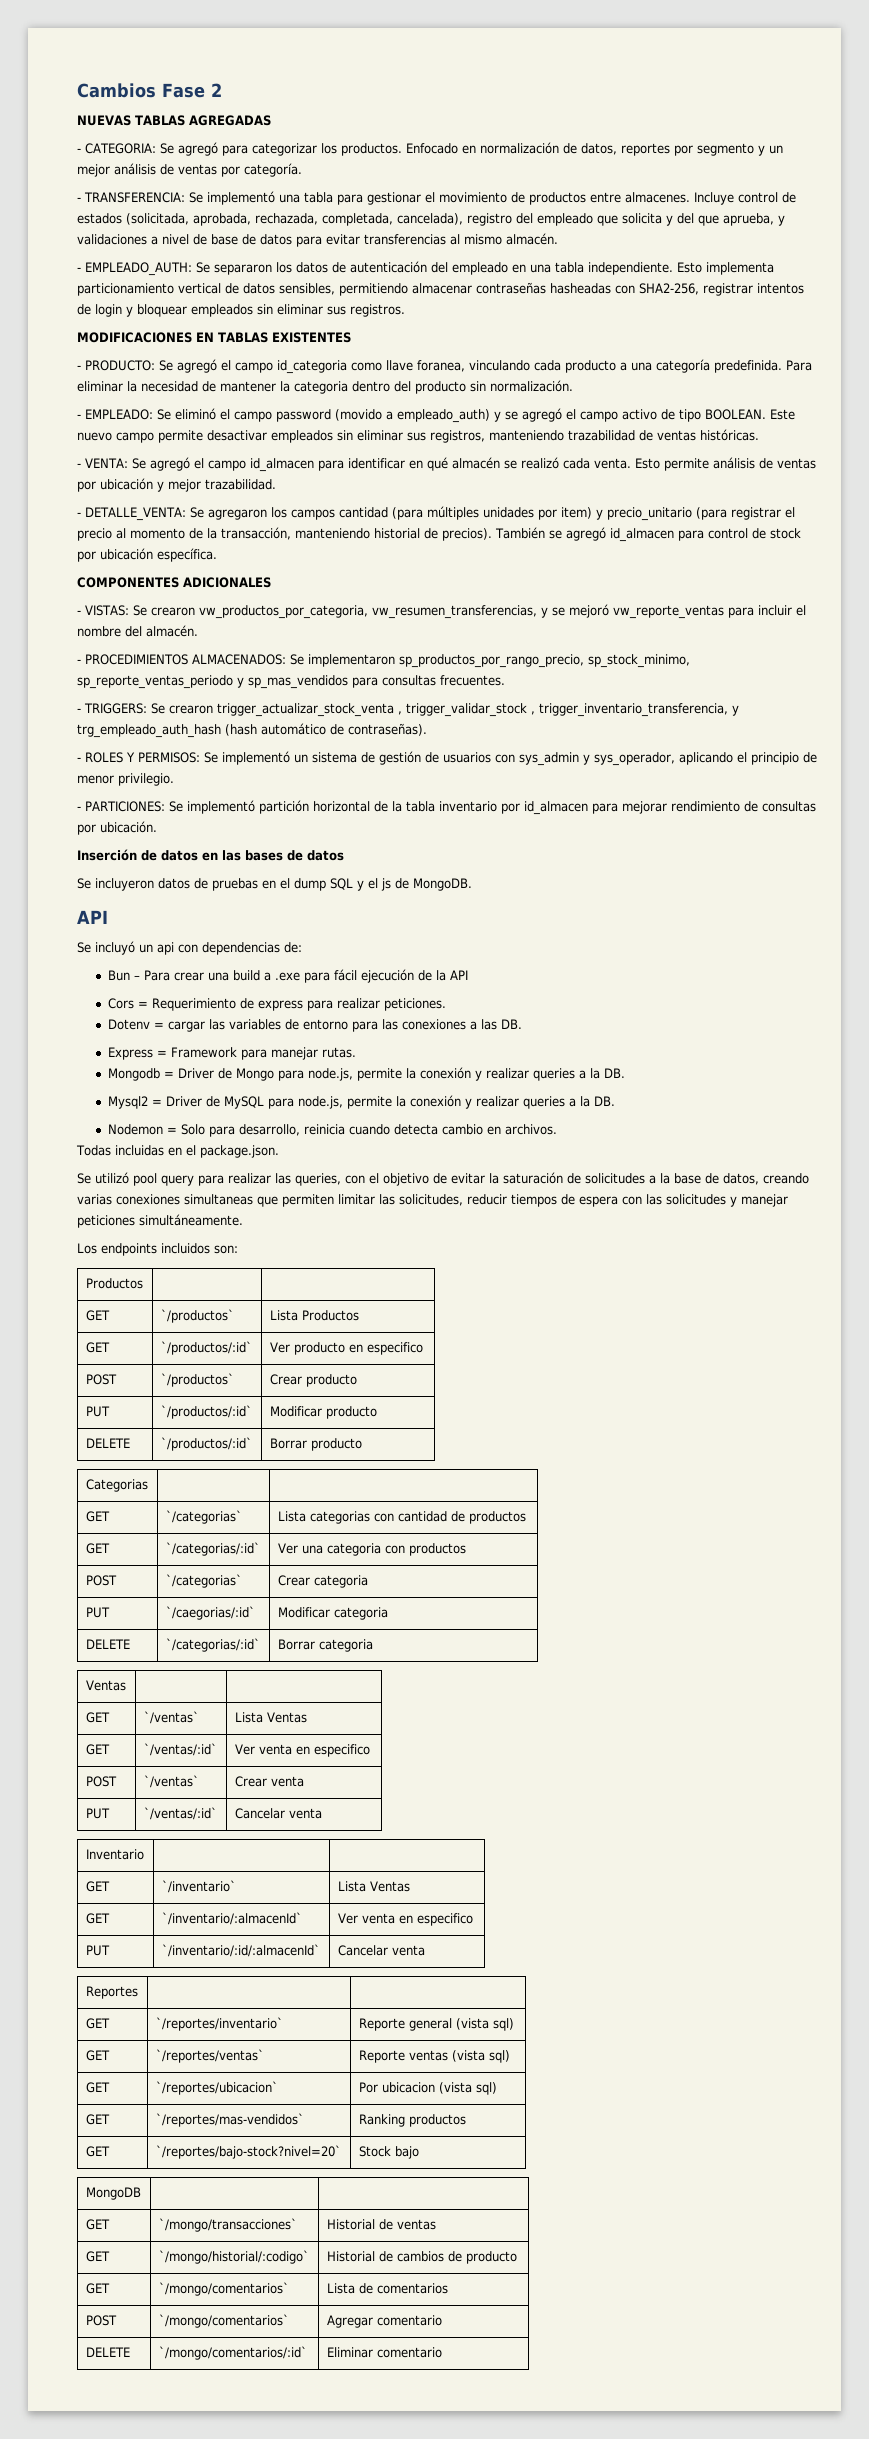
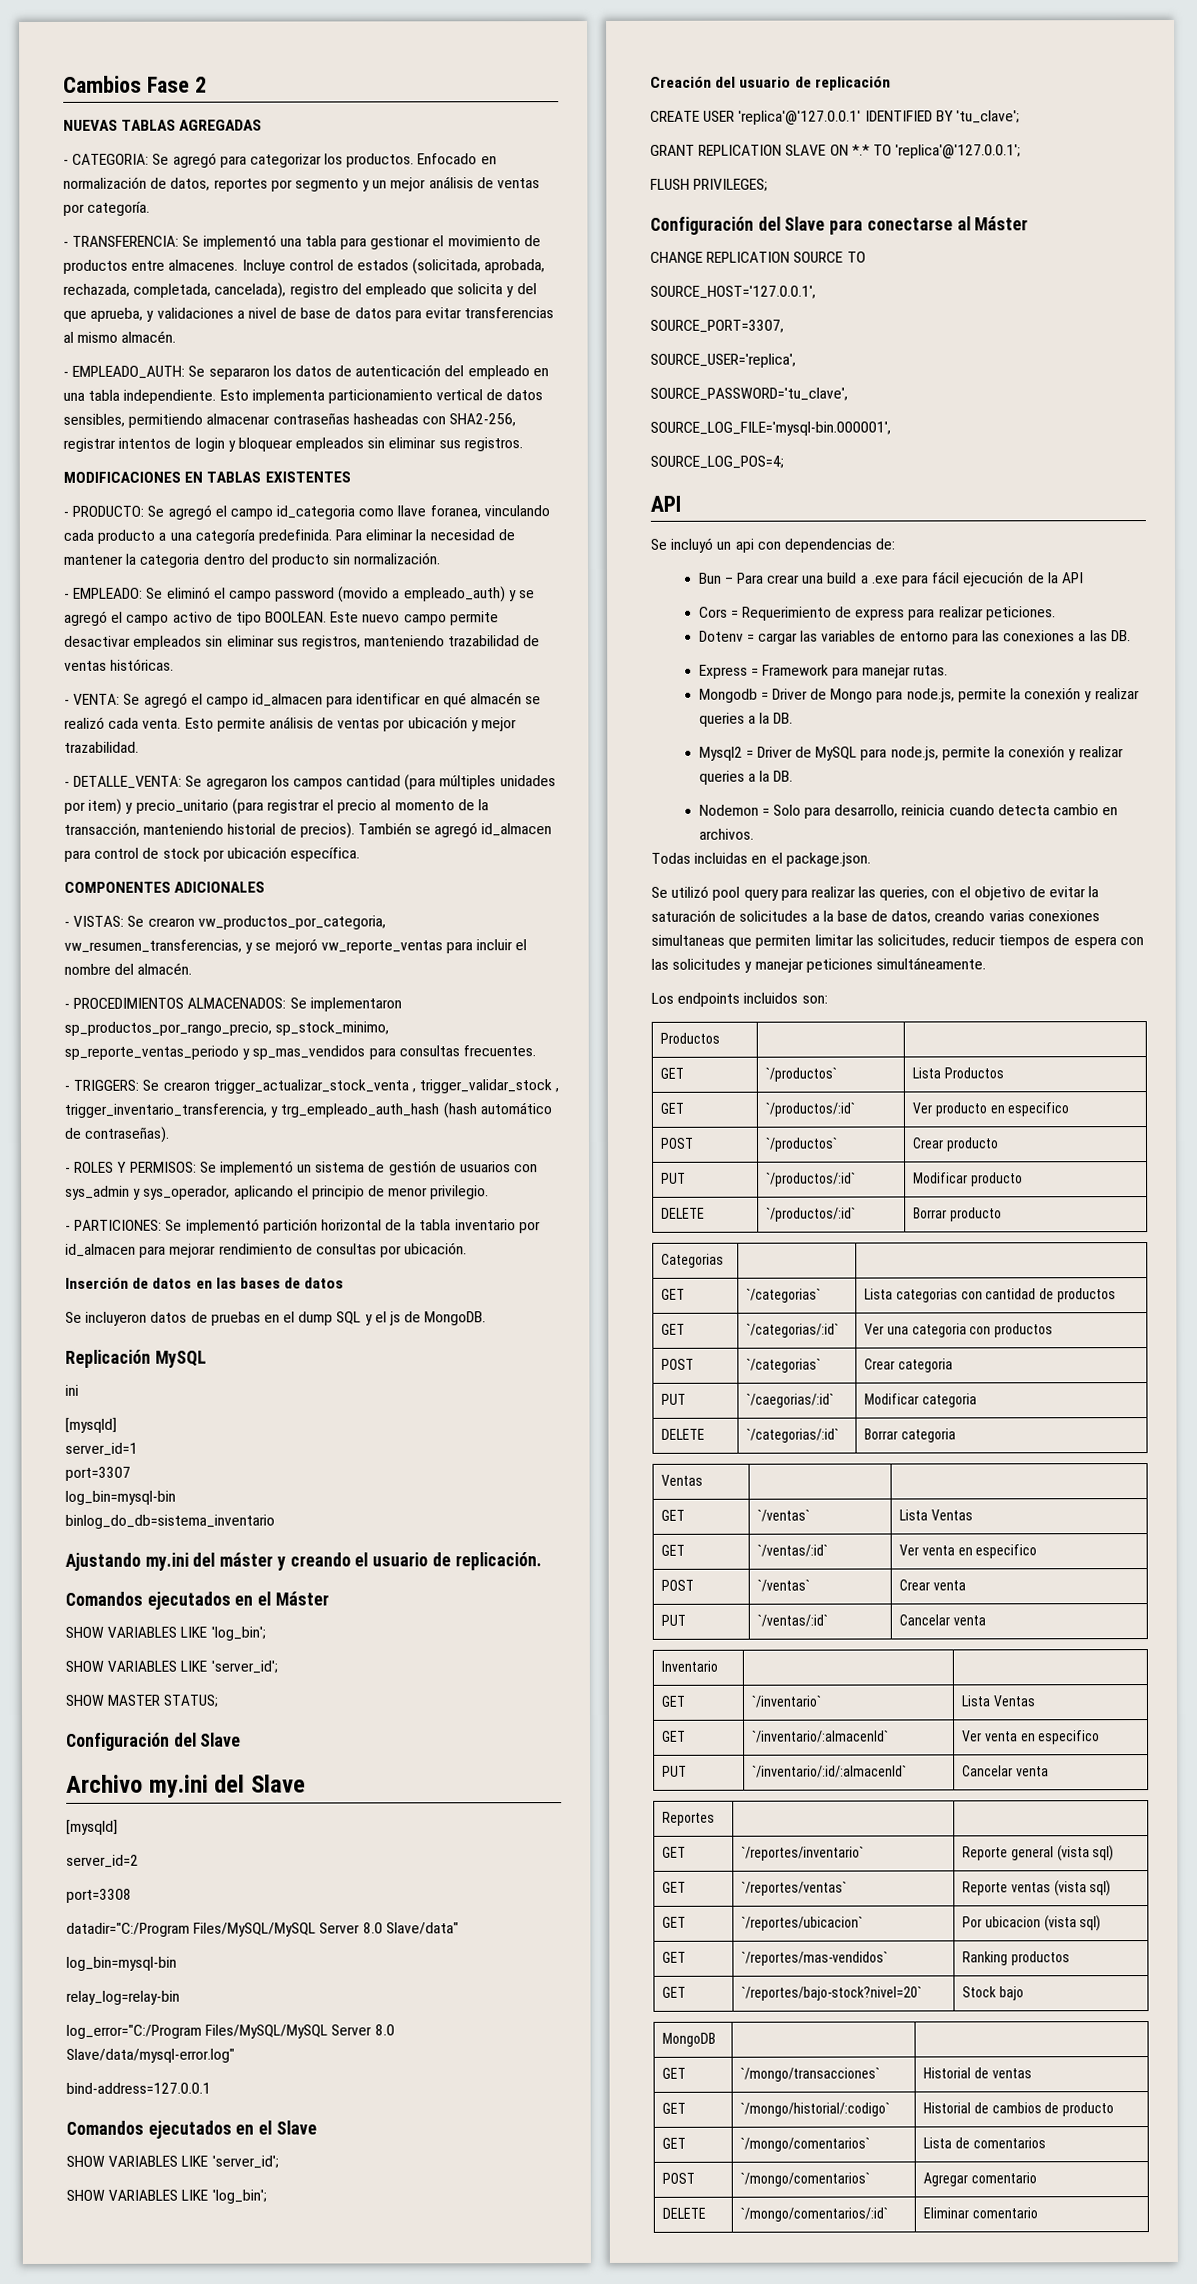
+ Replicación MySQL
+ ini
+ [mysqld]
+ server_id=1
+ port=3307
+ log_bin=mysql-bin
+ binlog_do_db=sistema_inventario
+ Ajustando my.ini del máster y creando el usuario de replicación.
+ Comandos ejecutados en el Máster
+ SHOW VARIABLES LIKE 'log_bin';
+ SHOW VARIABLES LIKE 'server_id';
+ SHOW MASTER STATUS;
+ Configuración del Slave
+ Archivo my.ini del Slave
+ [mysqld]
+ server_id=2
+ port=3308
+ datadir="C:/Program Files/MySQL/MySQL Server 8.0 Slave/data"
+ log_bin=mysql-bin
+ relay_log=relay-bin
+ log_error="C:/Program Files/MySQL/MySQL Server 8.0 Slave/data/mysql-error.log"
+ bind-address=127.0.0.1
+ Comandos ejecutados en el Slave
+ SHOW VARIABLES LIKE 'server_id';
+ SHOW VARIABLES LIKE 'log_bin';
+ Creación del usuario de replicación
+ CREATE USER 'replica'@'127.0.0.1' IDENTIFIED BY 'tu_clave';
+ GRANT REPLICATION SLAVE ON *.* TO 'replica'@'127.0.0.1';
+ FLUSH PRIVILEGES;
+ Configuración del Slave para conectarse al Máster
+ CHANGE REPLICATION SOURCE TO
+ SOURCE_HOST='127.0.0.1',
+ SOURCE_PORT=3307,
+ SOURCE_USER='replica',
+ SOURCE_PASSWORD='tu_clave',
+ SOURCE_LOG_FILE='mysql-bin.000001',
+ SOURCE_LOG_POS=4;

